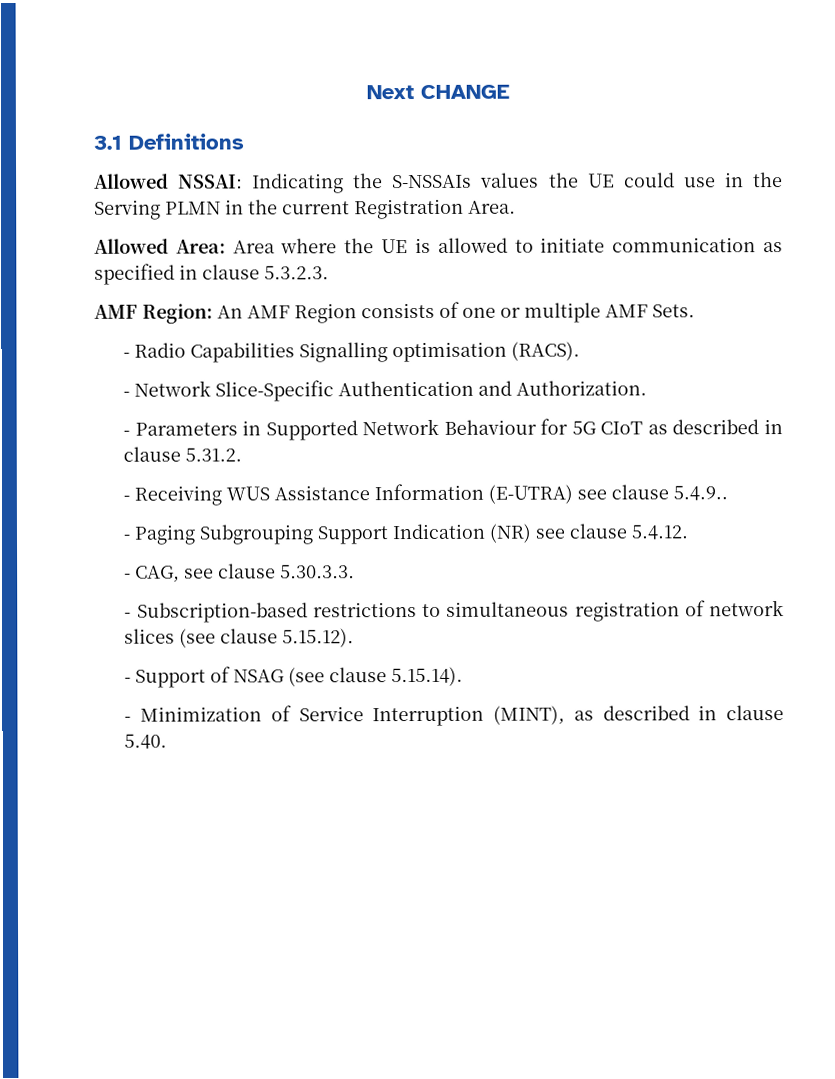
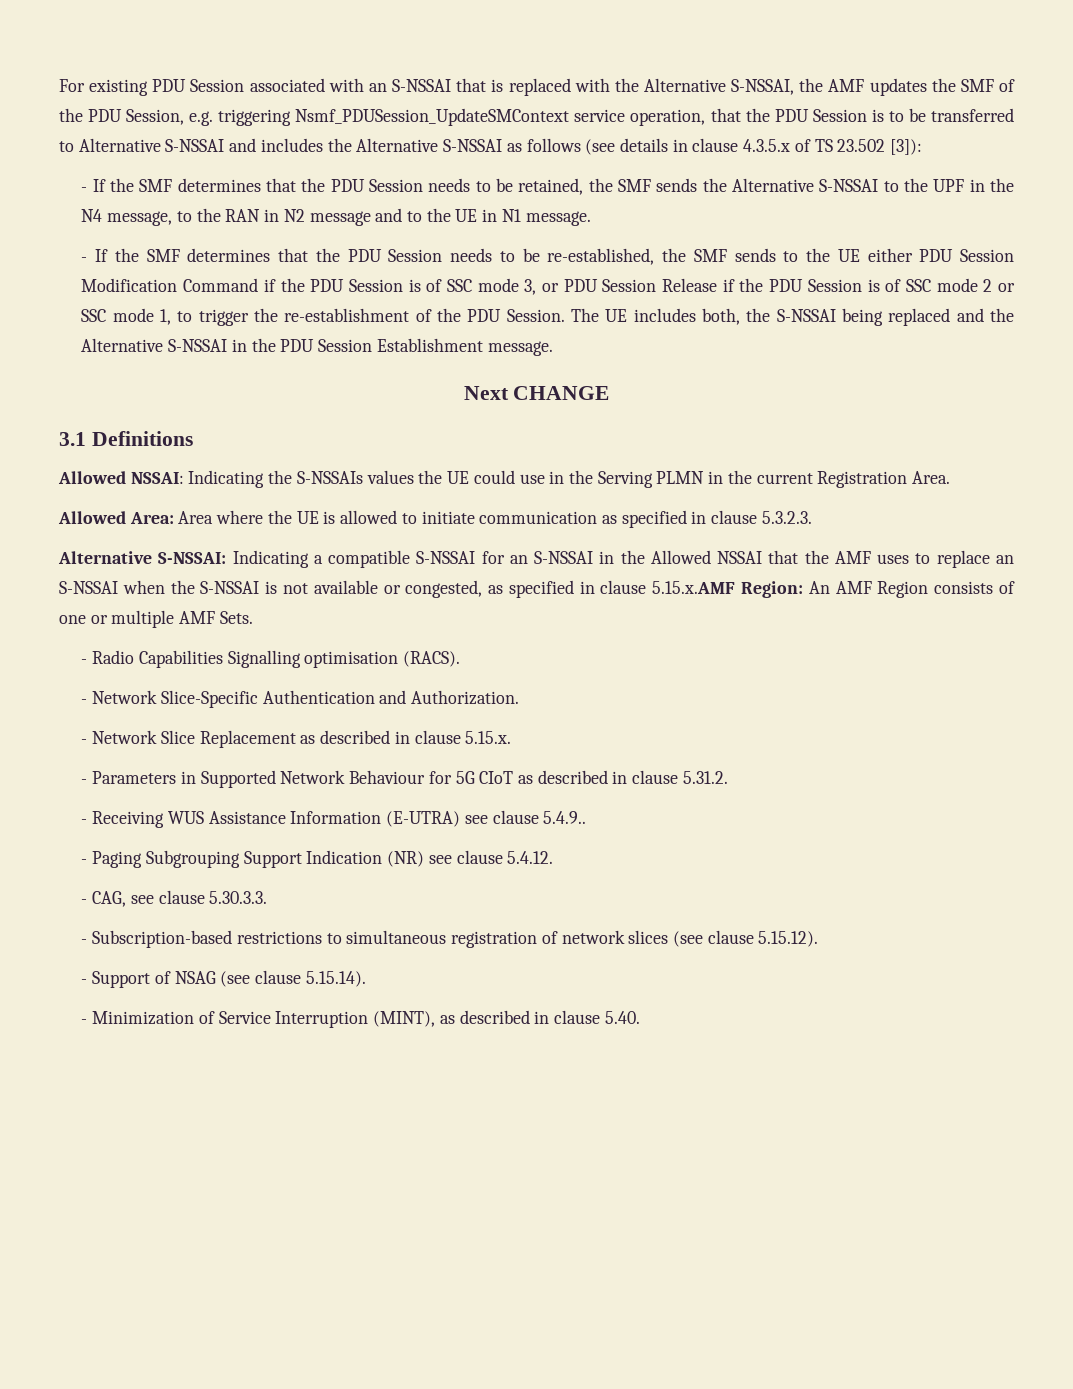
+ For existing PDU Session associated with an S-NSSAI that is replaced with the Alternative S-NSSAI, the AMF updates the SMF of the PDU Session, e.g. triggering Nsmf_PDUSession_UpdateSMContext service operation, that the PDU Session is to be transferred to Alternative S-NSSAI and includes the Alternative S-NSSAI as follows (see details in clause 4.3.5.x of TS 23.502 [3]):
+ - If the SMF determines that the PDU Session needs to be retained, the SMF sends the Alternative S-NSSAI to the UPF in the N4 message, to the RAN in N2 message and to the UE in N1 message.
+ - If the SMF determines that the PDU Session needs to be re-established, the SMF sends to the UE either PDU Session Modification Command if the PDU Session is of SSC mode 3, or PDU Session Release if the PDU Session is of SSC mode 2 or SSC mode 1, to trigger the re-establishment of the PDU Session. The UE includes both, the S-NSSAI being replaced and the Alternative S-NSSAI in the PDU Session Establishment message.
- AMF Region: An AMF Region consists of one or multiple AMF Sets.
+ Alternative S-NSSAI: Indicating a compatible S-NSSAI for an S-NSSAI in the Allowed NSSAI that the AMF uses to replace an S-NSSAI when the S-NSSAI is not available or congested, as specified in clause 5.15.x.AMF Region: An AMF Region consists of one or multiple AMF Sets.
+ - Network Slice Replacement as described in clause 5.15.x.

